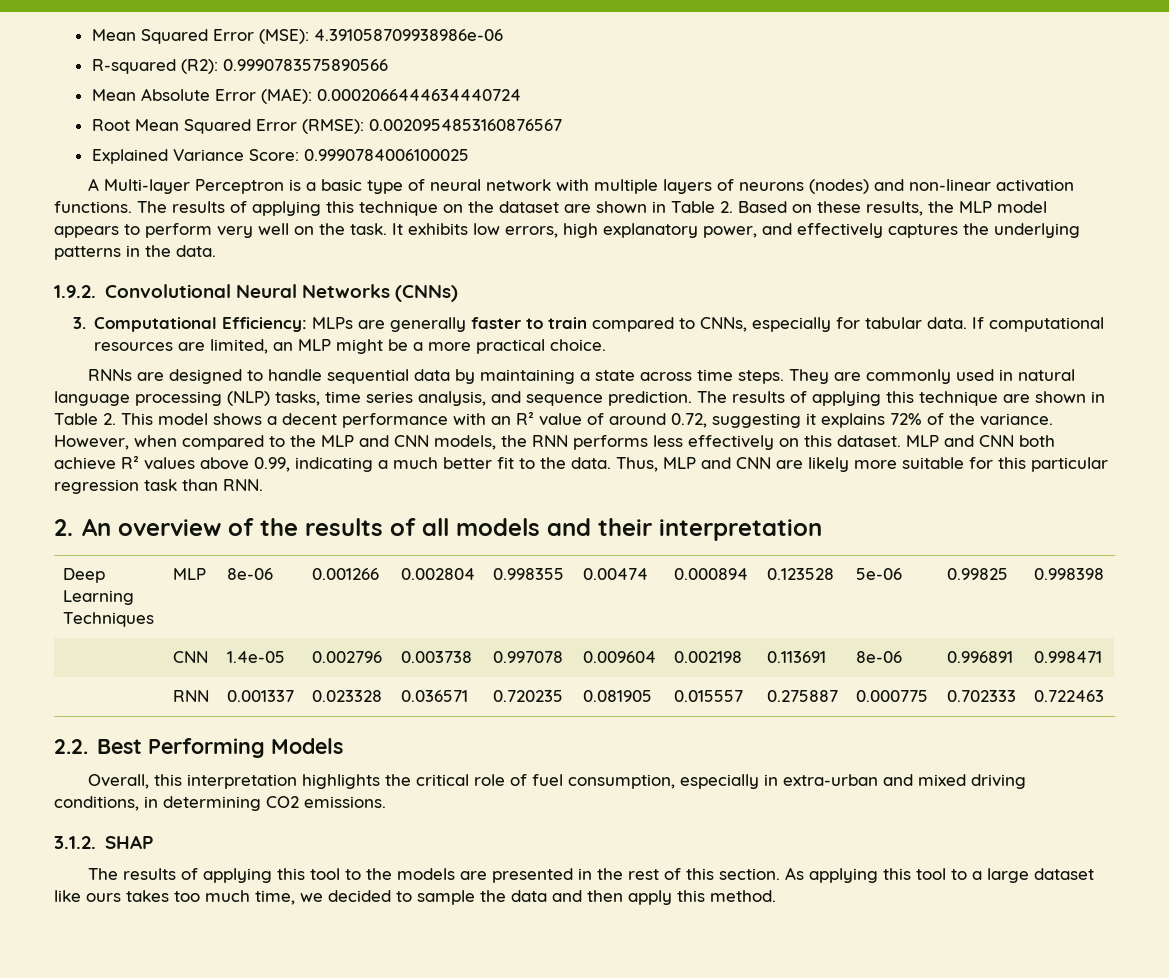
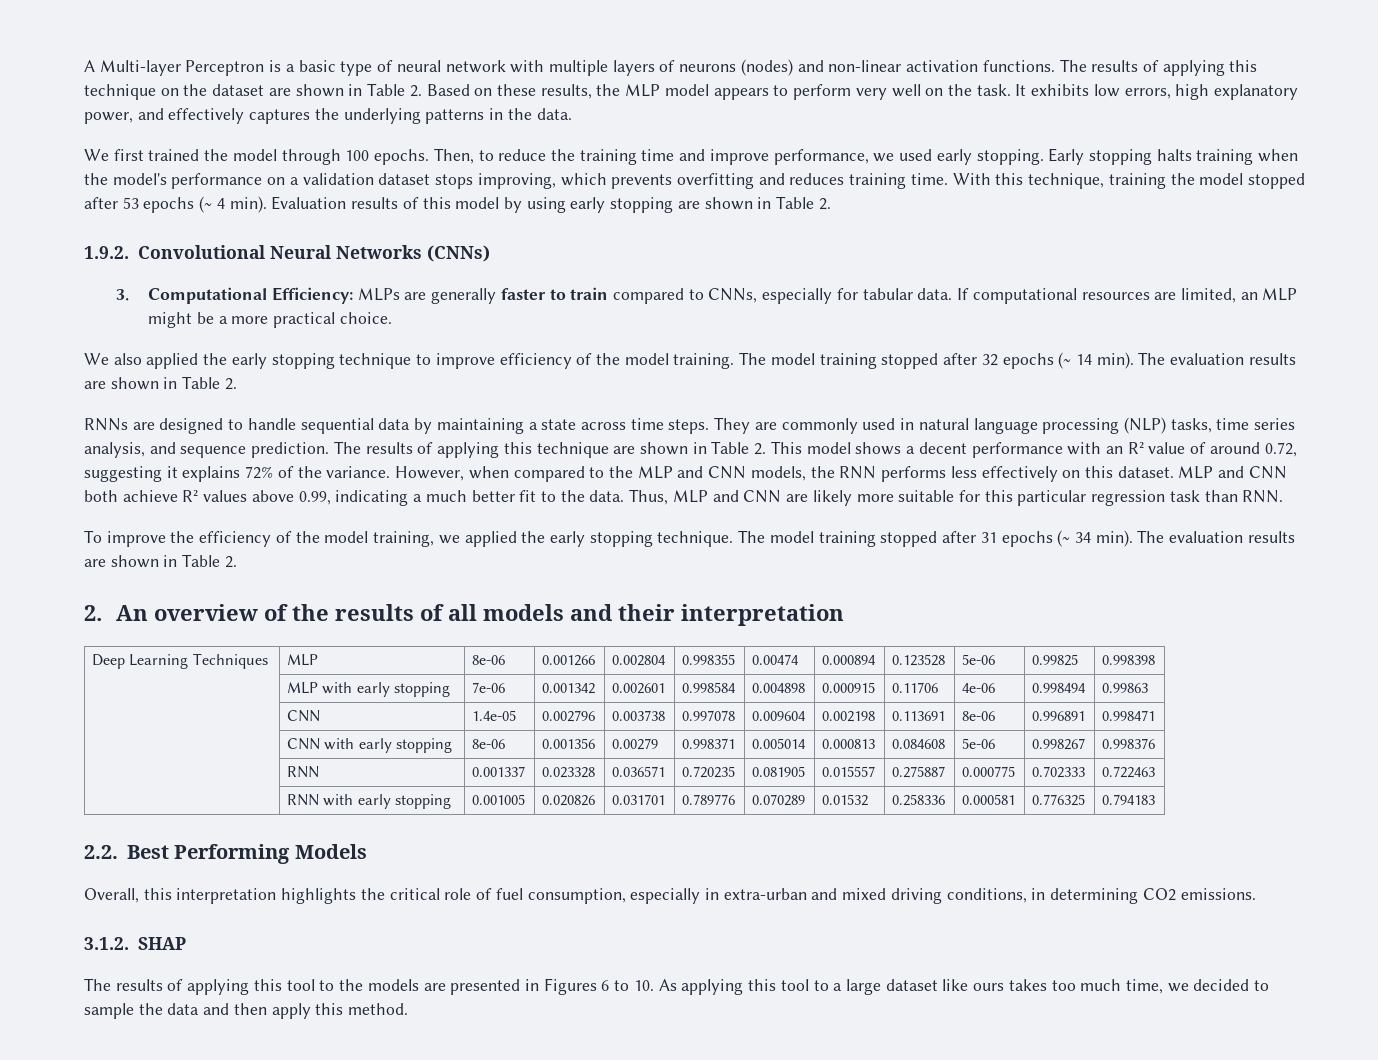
- Mean Squared Error (MSE): 4.391058709938986e-06
- R-squared (R2): 0.9990783575890566
- Mean Absolute Error (MAE): 0.0002066444634440724
- Root Mean Squared Error (RMSE): 0.0020954853160876567
- Explained Variance Score: 0.9990784006100025
+ We first trained the model through 100 epochs. Then, to reduce the training time and improve performance, we used early stopping. Early stopping halts training when the model's performance on a validation dataset stops improving, which prevents overfitting and reduces training time. With this technique, training the model stopped after 53 epochs (~ 4 min). Evaluation results of this model by using early stopping are shown in Table 2.
+ We also applied the early stopping technique to improve efficiency of the model training. The model training stopped after 32 epochs (~ 14 min). The evaluation results are shown in Table 2.
+ To improve the efficiency of the model training, we applied the early stopping technique. The model training stopped after 31 epochs (~ 34 min). The evaluation results are shown in Table 2.
+ | MLP with early stopping | 7e-06 | 0.001342 | 0.002601 | 0.998584 | 0.004898 | 0.000915 | 0.11706 | 4e-06 | 0.998494 | 0.99863
+ | CNN with early stopping | 8e-06 | 0.001356 | 0.00279 | 0.998371 | 0.005014 | 0.000813 | 0.084608 | 5e-06 | 0.998267 | 0.998376
+ | RNN with early stopping | 0.001005 | 0.020826 | 0.031701 | 0.789776 | 0.070289 | 0.01532 | 0.258336 | 0.000581 | 0.776325 | 0.794183
- The results of applying this tool to the models are presented in the rest of this section. As applying this tool to a large dataset like ours takes too much time, we decided to sample the data and then apply this method.
+ The results of applying this tool to the models are presented in Figures 6 to 10. As applying this tool to a large dataset like ours takes too much time, we decided to sample the data and then apply this method.

